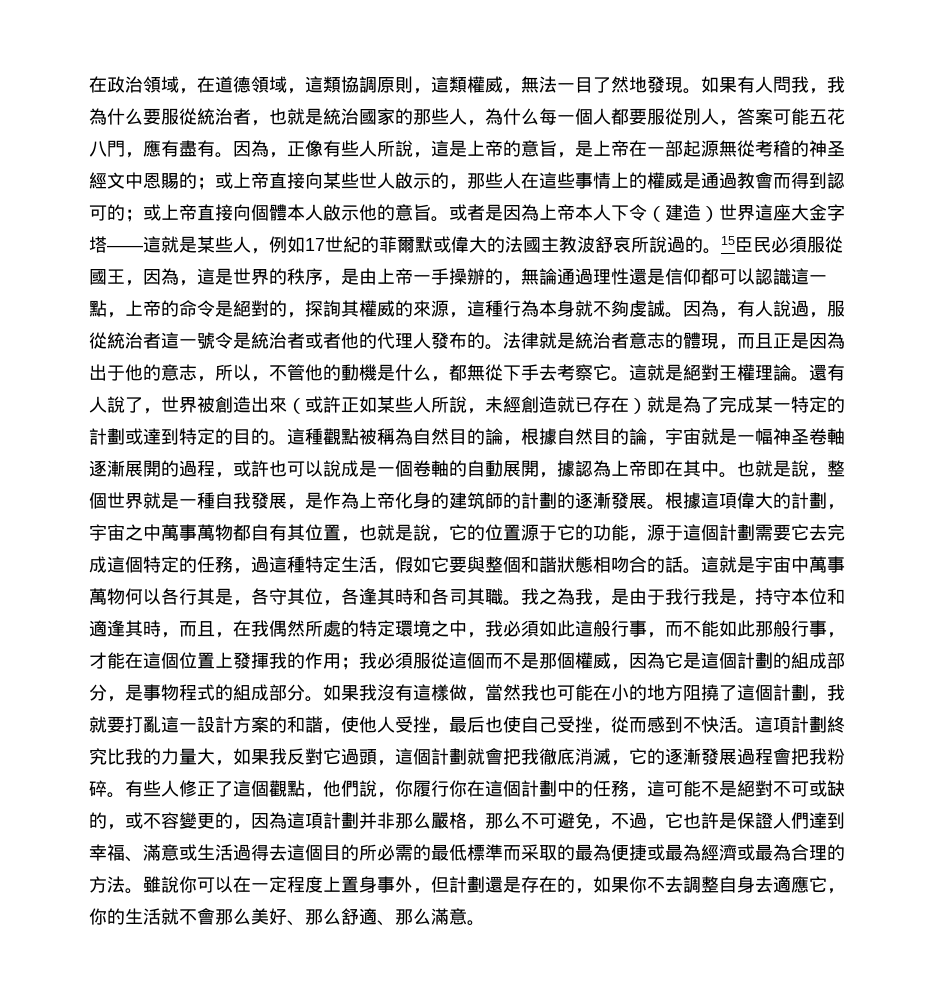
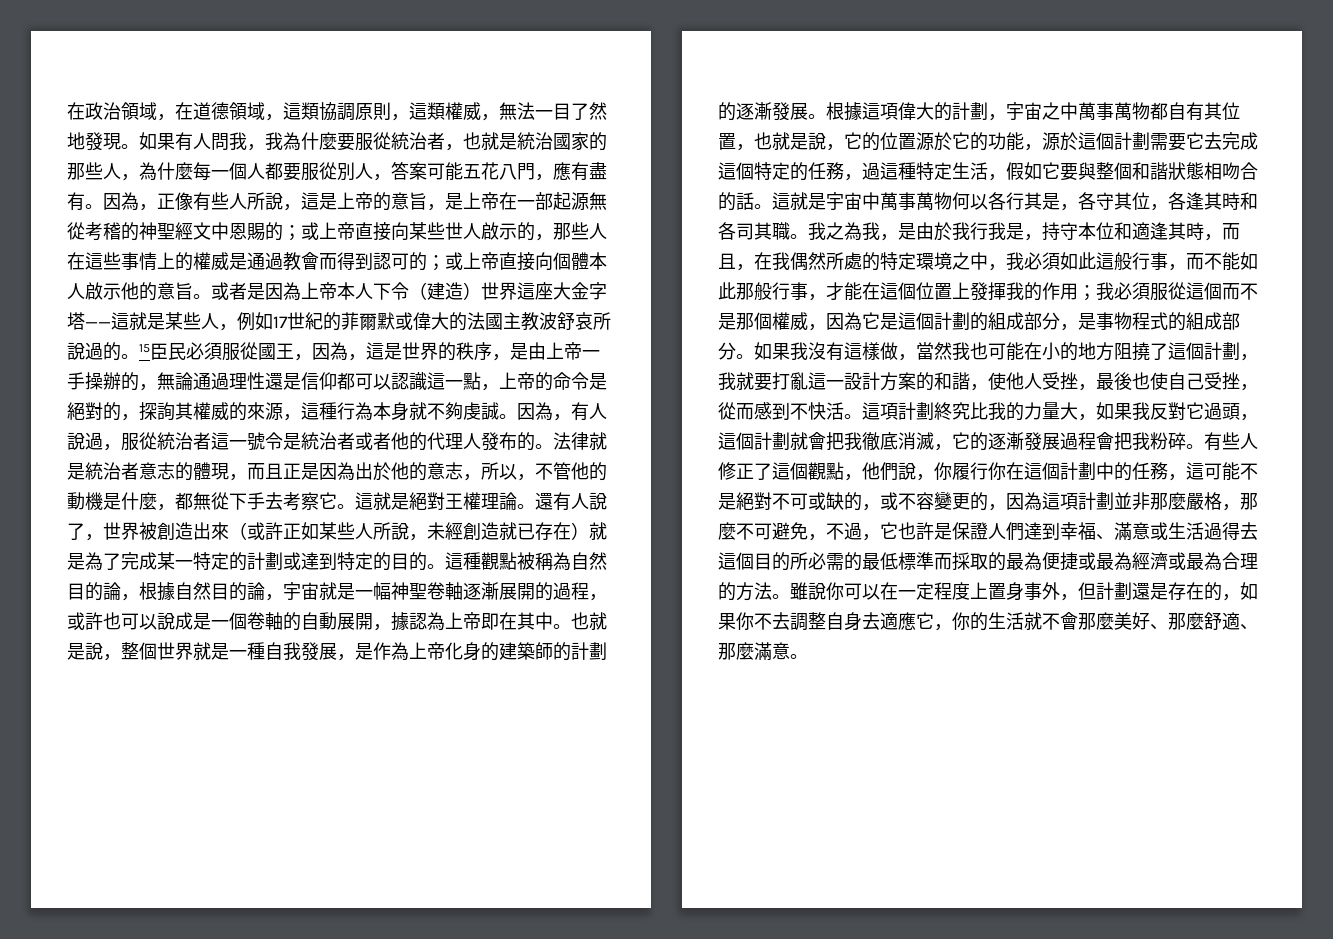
- 如果有人問我，我為什么要服從統治者，也就是統治國家的那些人，為什么每一個人都要服從別人，答案可能五花八門，應有盡有。
+ 如果有人問我，我為什麼要服從統治者，也就是統治國家的那些人，為什麼每一個人都要服從別人，答案可能五花八門，應有盡有。
- 因為，正像有些人所說，這是上帝的意旨，是上帝在一部起源無從考稽的神圣經文中恩賜的；或上帝直接向某些世人啟示的，那些人在這些事情上的權威是通過教會而得到認可的；或上帝直接向個體本人啟示他的意旨。
+ 因為，正像有些人所說，這是上帝的意旨，是上帝在一部起源無從考稽的神聖經文中恩賜的；或上帝直接向某些世人啟示的，那些人在這些事情上的權威是通過教會而得到認可的；或上帝直接向個體本人啟示他的意旨。
- 法律就是統治者意志的體現，而且正是因為出于他的意志，所以，不管他的動機是什么，都無從下手去考察它。
+ 法律就是統治者意志的體現，而且正是因為出於他的意志，所以，不管他的動機是什麼，都無從下手去考察它。
- 這種觀點被稱為自然目的論，根據自然目的論，宇宙就是一幅神圣卷軸逐漸展開的過程，或許也可以說成是一個卷軸的自動展開，據認為上帝即在其中。
+ 這種觀點被稱為自然目的論，根據自然目的論，宇宙就是一幅神聖卷軸逐漸展開的過程，或許也可以說成是一個卷軸的自動展開，據認為上帝即在其中。
- 也就是說，整個世界就是一種自我發展，是作為上帝化身的建筑師的計劃的逐漸發展。
+ 也就是說，整個世界就是一種自我發展，是作為上帝化身的建築師的計劃的逐漸發展。
- 根據這項偉大的計劃，宇宙之中萬事萬物都自有其位置，也就是說，它的位置源于它的功能，源于這個計劃需要它去完成這個特定的任務，過這種特定生活，假如它要與整個和諧狀態相吻合的話。
+ 根據這項偉大的計劃，宇宙之中萬事萬物都自有其位置，也就是說，它的位置源於它的功能，源於這個計劃需要它去完成這個特定的任務，過這種特定生活，假如它要與整個和諧狀態相吻合的話。
- 我之為我，是由于我行我是，持守本位和適逢其時，而且，在我偶然所處的特定環境之中，我必須如此這般行事，而不能如此那般行事，才能在這個位置上發揮我的作用；我必須服從這個而不是那個權威，因為它是這個計劃的組成部分，是事物程式的組成部分。
+ 我之為我，是由於我行我是，持守本位和適逢其時，而且，在我偶然所處的特定環境之中，我必須如此這般行事，而不能如此那般行事，才能在這個位置上發揮我的作用；我必須服從這個而不是那個權威，因為它是這個計劃的組成部分，是事物程式的組成部分。
- 如果我沒有這樣做，當然我也可能在小的地方阻撓了這個計劃，我就要打亂這一設計方案的和諧，使他人受挫，最后也使自己受挫，從而感到不快活。
+ 如果我沒有這樣做，當然我也可能在小的地方阻撓了這個計劃，我就要打亂這一設計方案的和諧，使他人受挫，最後也使自己受挫，從而感到不快活。
- 有些人修正了這個觀點，他們說，你履行你在這個計劃中的任務，這可能不是絕對不可或缺的，或不容變更的，因為這項計劃并非那么嚴格，那么不可避免，不過，它也許是保證人們達到幸福、滿意或生活過得去這個目的所必需的最低標準而采取的最為便捷或最為經濟或最為合理的方法。
+ 有些人修正了這個觀點，他們說，你履行你在這個計劃中的任務，這可能不是絕對不可或缺的，或不容變更的，因為這項計劃並非那麼嚴格，那麼不可避免，不過，它也許是保證人們達到幸福、滿意或生活過得去這個目的所必需的最低標準而採取的最為便捷或最為經濟或最為合理的方法。
- 雖說你可以在一定程度上置身事外，但計劃還是存在的，如果你不去調整自身去適應它，你的生活就不會那么美好、那么舒適、那么滿意。
+ 雖說你可以在一定程度上置身事外，但計劃還是存在的，如果你不去調整自身去適應它，你的生活就不會那麼美好、那麼舒適、那麼滿意。

